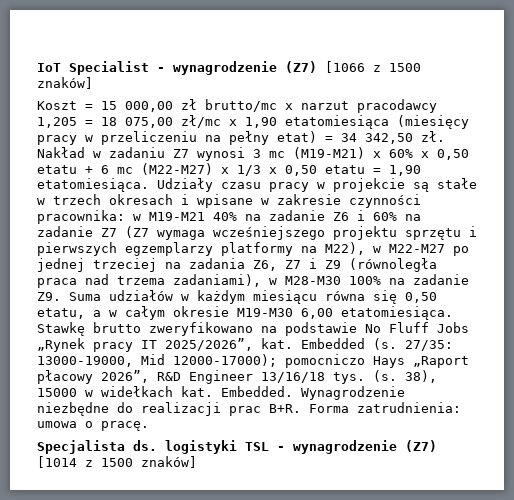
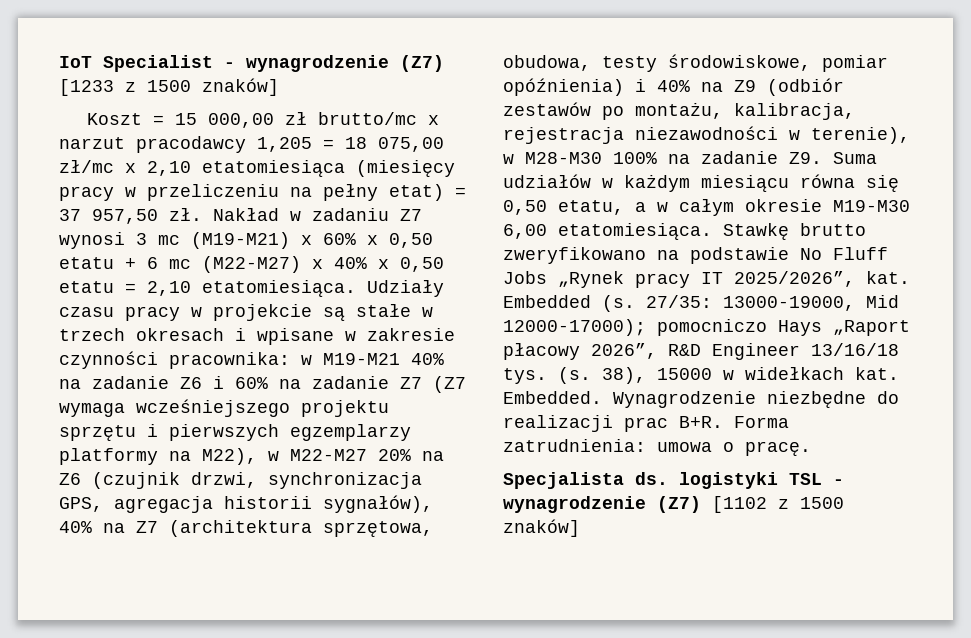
- IoT Specialist - wynagrodzenie (Z7) [1066 z 1500 znaków]
+ IoT Specialist - wynagrodzenie (Z7) [1233 z 1500 znaków]
- Koszt = 15 000,00 zł brutto/mc x narzut pracodawcy 1,205 = 18 075,00 zł/mc x 1,90 etatomiesiąca (miesięcy pracy w przeliczeniu na pełny etat) = 34 342,50 zł.
+ Koszt = 15 000,00 zł brutto/mc x narzut pracodawcy 1,205 = 18 075,00 zł/mc x 2,10 etatomiesiąca (miesięcy pracy w przeliczeniu na pełny etat) = 37 957,50 zł.
- Nakład w zadaniu Z7 wynosi 3 mc (M19-M21) x 60% x 0,50 etatu + 6 mc (M22-M27) x 1/3 x 0,50 etatu = 1,90 etatomiesiąca.
+ Nakład w zadaniu Z7 wynosi 3 mc (M19-M21) x 60% x 0,50 etatu + 6 mc (M22-M27) x 40% x 0,50 etatu = 2,10 etatomiesiąca.
- w M19-M21 40% na zadanie Z6 i 60% na zadanie Z7 (Z7 wymaga wcześniejszego projektu sprzętu i pierwszych egzemplarzy platformy na M22), w M22-M27 po jednej trzeciej na zadania Z6, Z7 i Z9 (równoległa praca nad trzema zadaniami), w M28-M30 100% na zadanie Z9. Suma udziałów w każdym miesiącu równa się 0,50 etatu, a w całym okresie M19-M30 6,00 etatomiesiąca.
+ w M19-M21 40% na zadanie Z6 i 60% na zadanie Z7 (Z7 wymaga wcześniejszego projektu sprzętu i pierwszych egzemplarzy platformy na M22), w M22-M27 20% na Z6 (czujnik drzwi, synchronizacja GPS, agregacja historii sygnałów), 40% na Z7 (architektura sprzętowa, obudowa, testy środowiskowe, pomiar opóźnienia) i 40% na Z9 (odbiór zestawów po montażu, kalibracja, rejestracja niezawodności w terenie), w M28-M30 100% na zadanie Z9. Suma udziałów w każdym miesiącu równa się 0,50 etatu, a w całym okresie M19-M30 6,00 etatomiesiąca.
- Specjalista ds. logistyki TSL - wynagrodzenie (Z7) [1014 z 1500 znaków]
+ Specjalista ds. logistyki TSL - wynagrodzenie (Z7) [1102 z 1500 znaków]

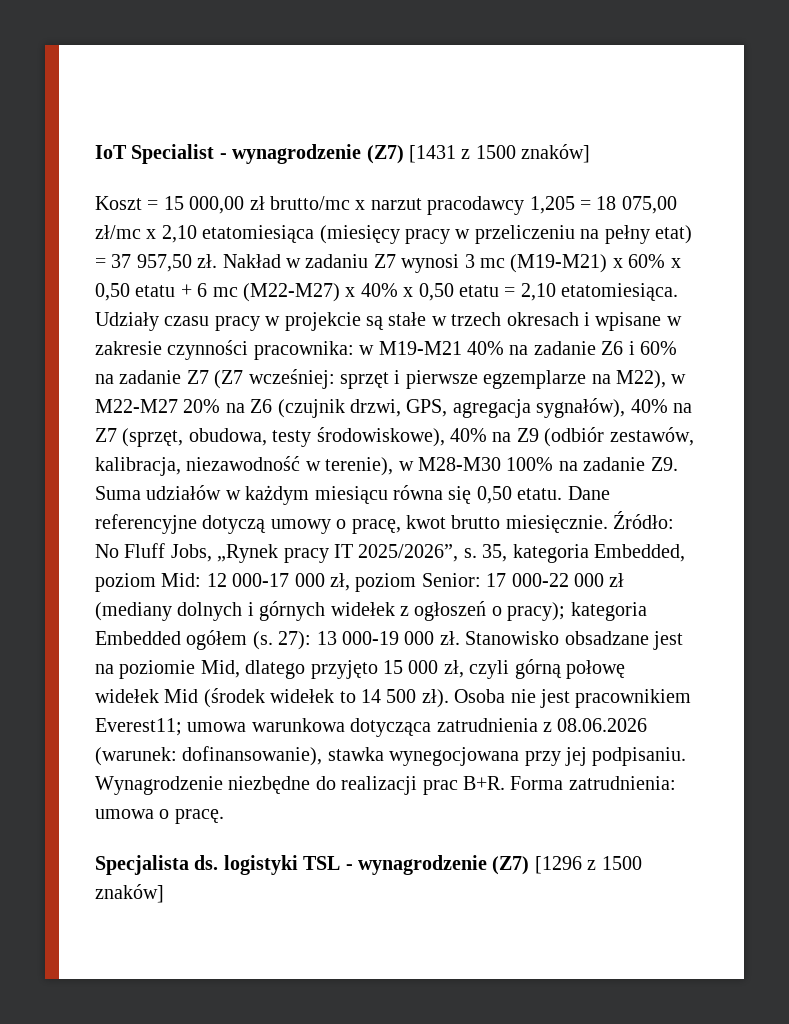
- IoT Specialist - wynagrodzenie (Z7) [1233 z 1500 znaków]
+ IoT Specialist - wynagrodzenie (Z7) [1431 z 1500 znaków]
- w M19-M21 40% na zadanie Z6 i 60% na zadanie Z7 (Z7 wymaga wcześniejszego projektu sprzętu i pierwszych egzemplarzy platformy na M22), w M22-M27 20% na Z6 (czujnik drzwi, synchronizacja GPS, agregacja historii sygnałów), 40% na Z7 (architektura sprzętowa, obudowa, testy środowiskowe, pomiar opóźnienia) i 40% na Z9 (odbiór zestawów po montażu, kalibracja, rejestracja niezawodności w terenie), w M28-M30 100% na zadanie Z9. Suma udziałów w każdym miesiącu równa się 0,50 etatu, a w całym okresie M19-M30 6,00 etatomiesiąca. Stawkę brutto zweryfikowano na podstawie No Fluff Jobs „Rynek pracy IT 2025/2026”, kat. Embedded (s. 27/35: 13000-19000, Mid 12000-17000); pomocniczo Hays „Raport płacowy 2026”, R&D Engineer 13/16/18 tys. (s. 38), 15000 w widełkach kat. Embedded.
+ w M19-M21 40% na zadanie Z6 i 60% na zadanie Z7 (Z7 wcześniej: sprzęt i pierwsze egzemplarze na M22), w M22-M27 20% na Z6 (czujnik drzwi, GPS, agregacja sygnałów), 40% na Z7 (sprzęt, obudowa, testy środowiskowe), 40% na Z9 (odbiór zestawów, kalibracja, niezawodność w terenie), w M28-M30 100% na zadanie Z9. Suma udziałów w każdym miesiącu równa się 0,50 etatu. Dane referencyjne dotyczą umowy o pracę, kwot brutto miesięcznie. Źródło: No Fluff Jobs, „Rynek pracy IT 2025/2026”, s. 35, kategoria Embedded, poziom Mid: 12 000-17 000 zł, poziom Senior: 17 000-22 000 zł (mediany dolnych i górnych widełek z ogłoszeń o pracy); kategoria Embedded ogółem (s. 27): 13 000-19 000 zł. Stanowisko obsadzane jest na poziomie Mid, dlatego przyjęto 15 000 zł, czyli górną połowę widełek Mid (środek widełek to 14 500 zł). Osoba nie jest pracownikiem Everest11; umowa warunkowa dotycząca zatrudnienia z 08.06.2026 (warunek: dofinansowanie), stawka wynegocjowana przy jej podpisaniu.
- Specjalista ds. logistyki TSL - wynagrodzenie (Z7) [1102 z 1500 znaków]
+ Specjalista ds. logistyki TSL - wynagrodzenie (Z7) [1296 z 1500 znaków]

